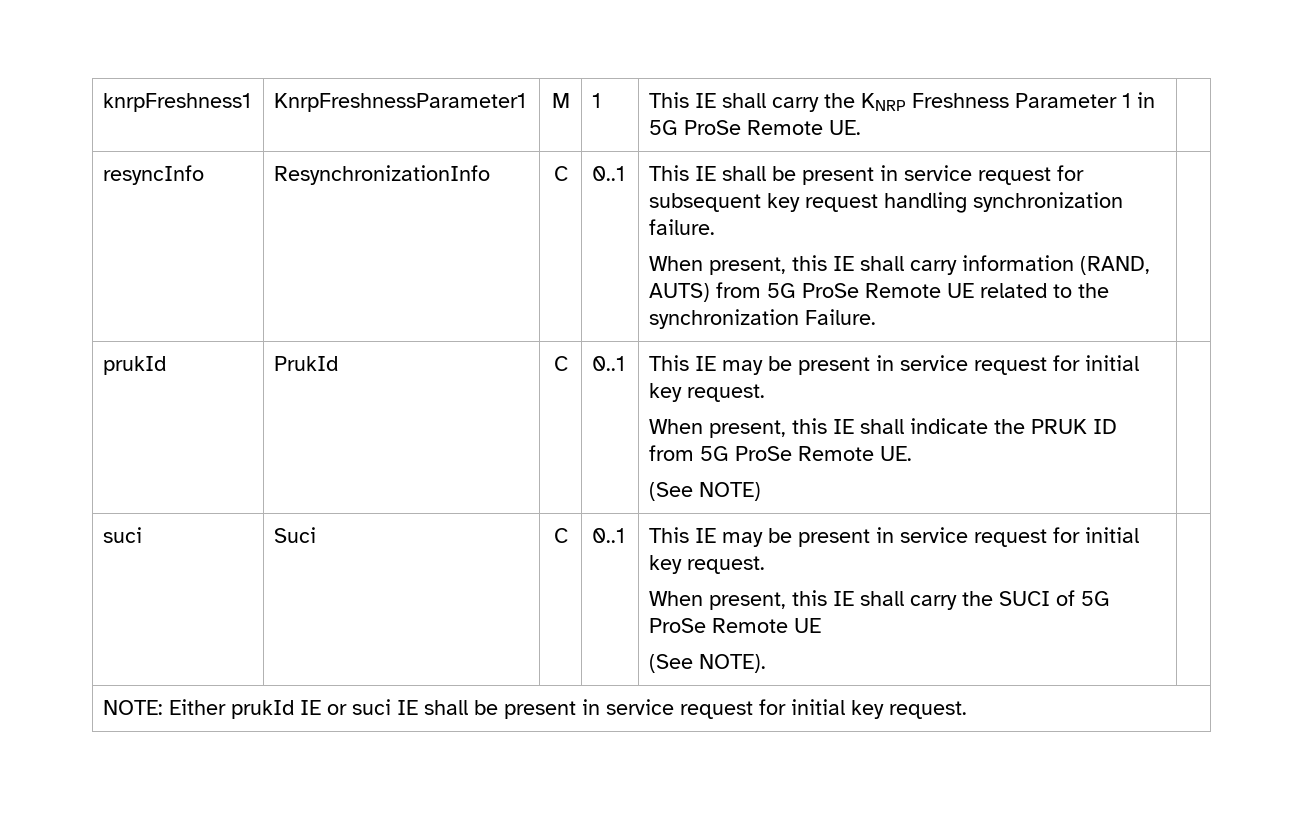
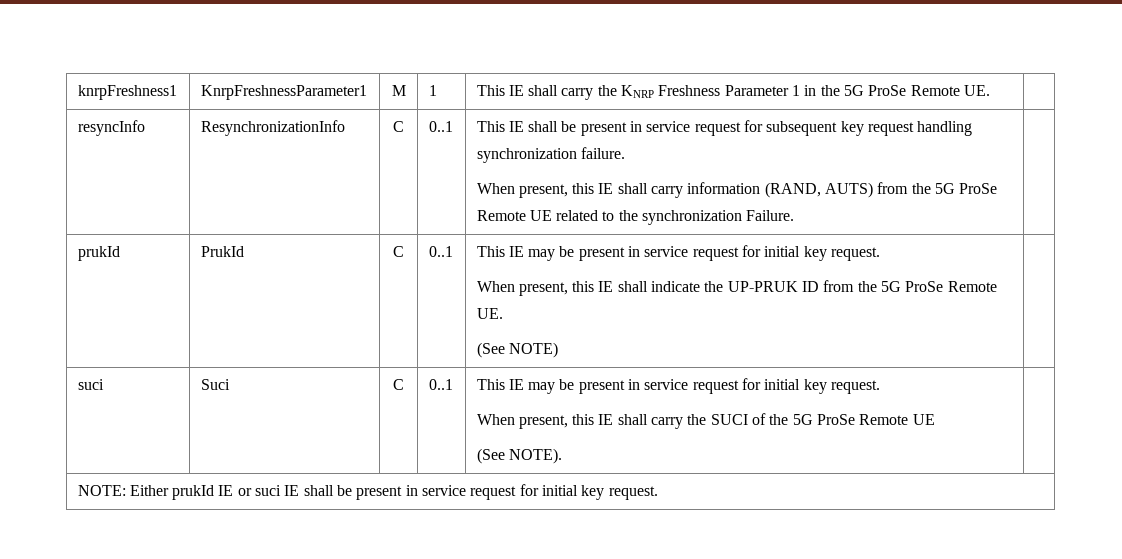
- knrpFreshness1 | KnrpFreshnessParameter1 | M | 1 | This IE shall carry the KNRP Freshness Parameter 1 in 5G ProSe Remote UE. |
+ knrpFreshness1 | KnrpFreshnessParameter1 | M | 1 | This IE shall carry the KNRP Freshness Parameter 1 in the 5G ProSe Remote UE. |
  resyncInfo | ResynchronizationInfo | C | 0..1 | This IE shall be present in service request for subsequent key request handling synchronization failure.
- When present, this IE shall carry information (RAND, AUTS) from 5G ProSe Remote UE related to the synchronization Failure. |
+ When present, this IE shall carry information (RAND, AUTS) from the 5G ProSe Remote UE related to the synchronization Failure. |
  prukId | PrukId | C | 0..1 | This IE may be present in service request for initial key request.
- When present, this IE shall indicate the PRUK ID from 5G ProSe Remote UE.
+ When present, this IE shall indicate the UP-PRUK ID from the 5G ProSe Remote UE.
  suci | Suci | C | 0..1 | This IE may be present in service request for initial key request.
- When present, this IE shall carry the SUCI of 5G ProSe Remote UE
+ When present, this IE shall carry the SUCI of the 5G ProSe Remote UE

